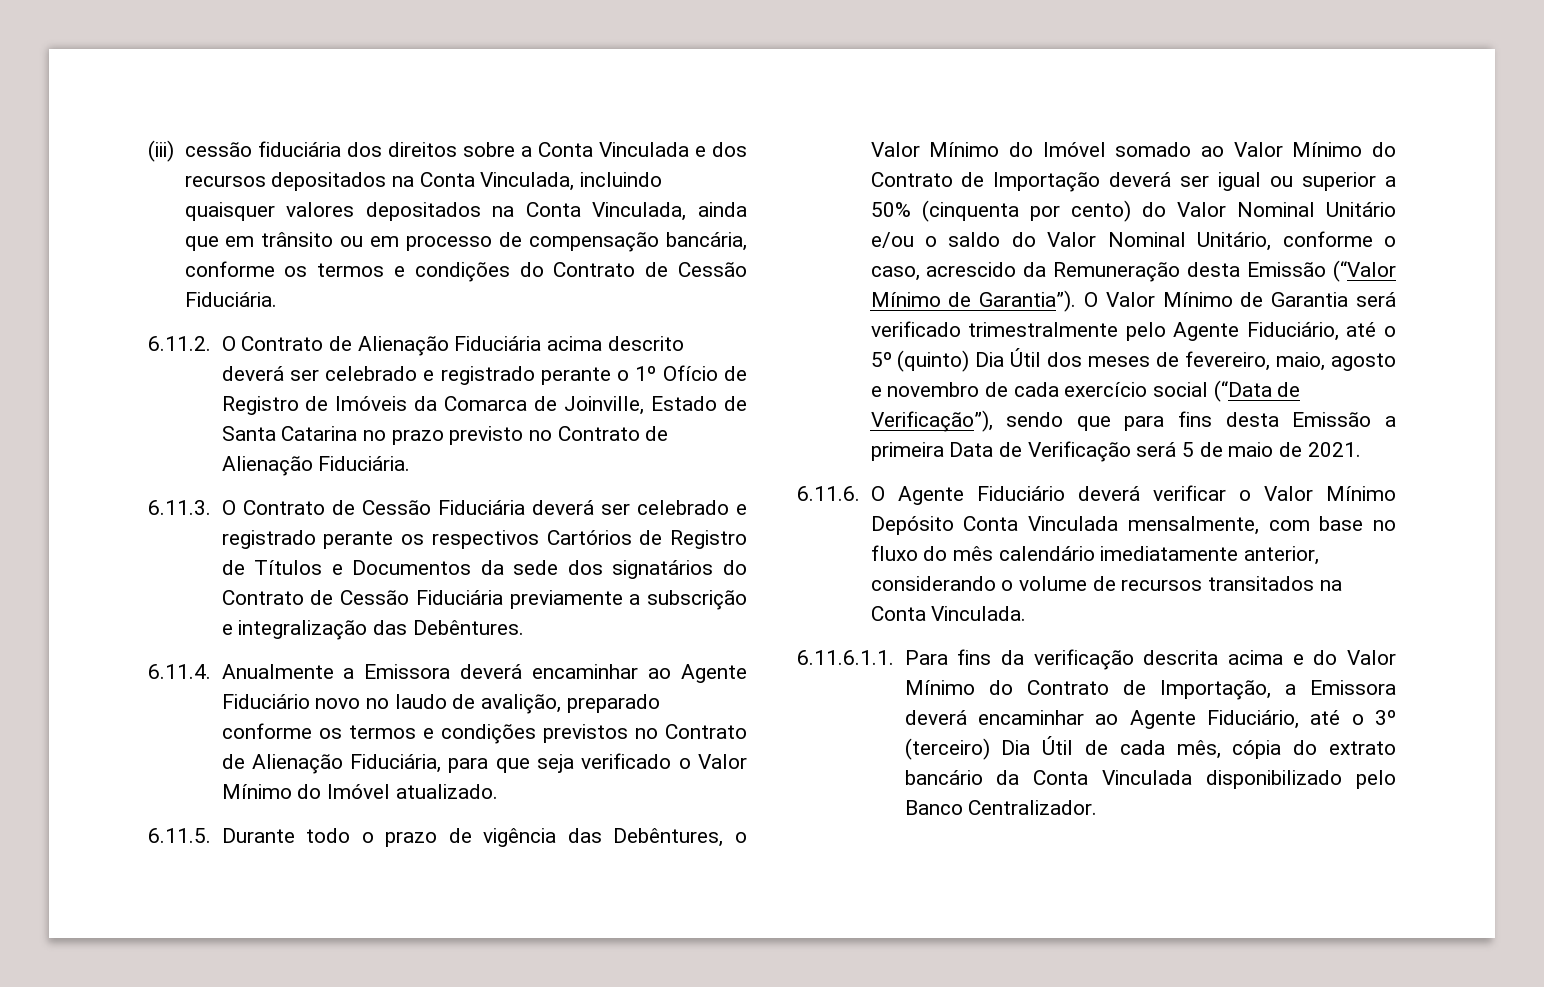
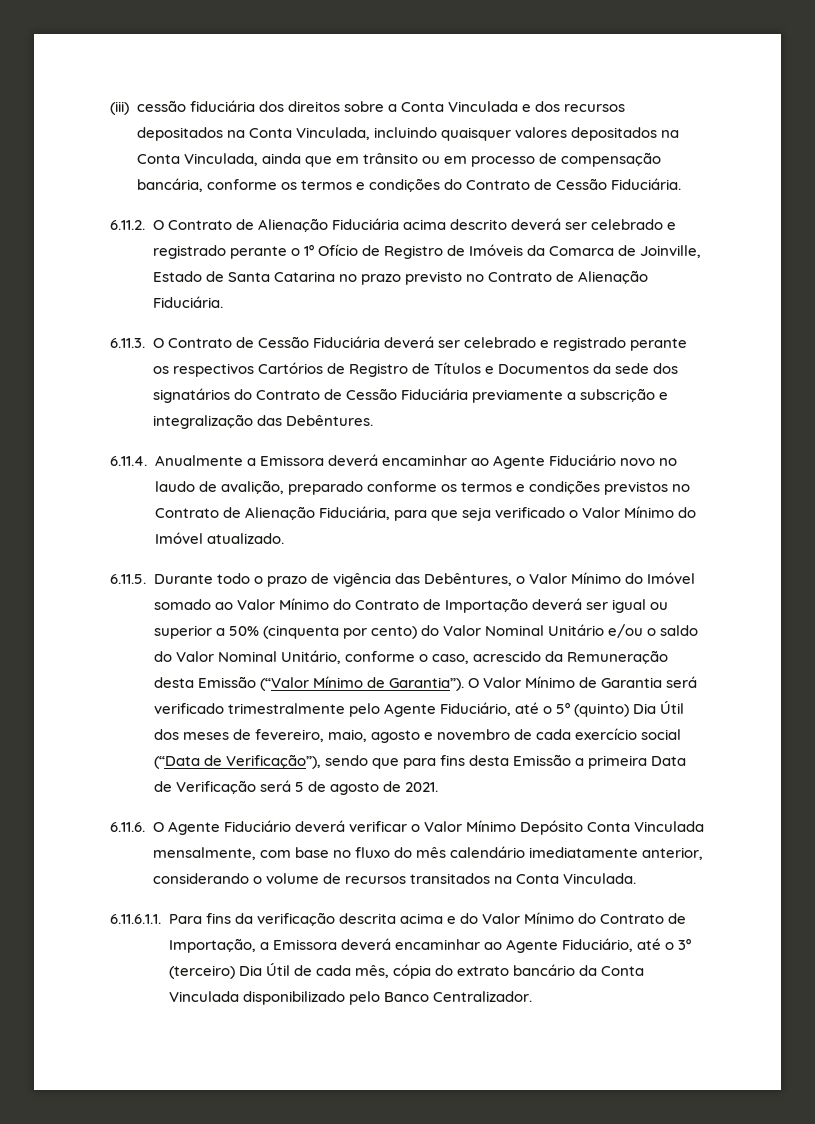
- O Valor Mínimo de Garantia será verificado trimestralmente pelo Agente Fiduciário, até o 5º (quinto) Dia Útil dos meses de fevereiro, maio, agosto e novembro de cada exercício social (“Data de Verificação”), sendo que para fins desta Emissão a primeira Data de Verificação será 5 de maio de 2021.
+ O Valor Mínimo de Garantia será verificado trimestralmente pelo Agente Fiduciário, até o 5º (quinto) Dia Útil dos meses de fevereiro, maio, agosto e novembro de cada exercício social (“Data de Verificação”), sendo que para fins desta Emissão a primeira Data de Verificação será 5 de agosto de 2021.

